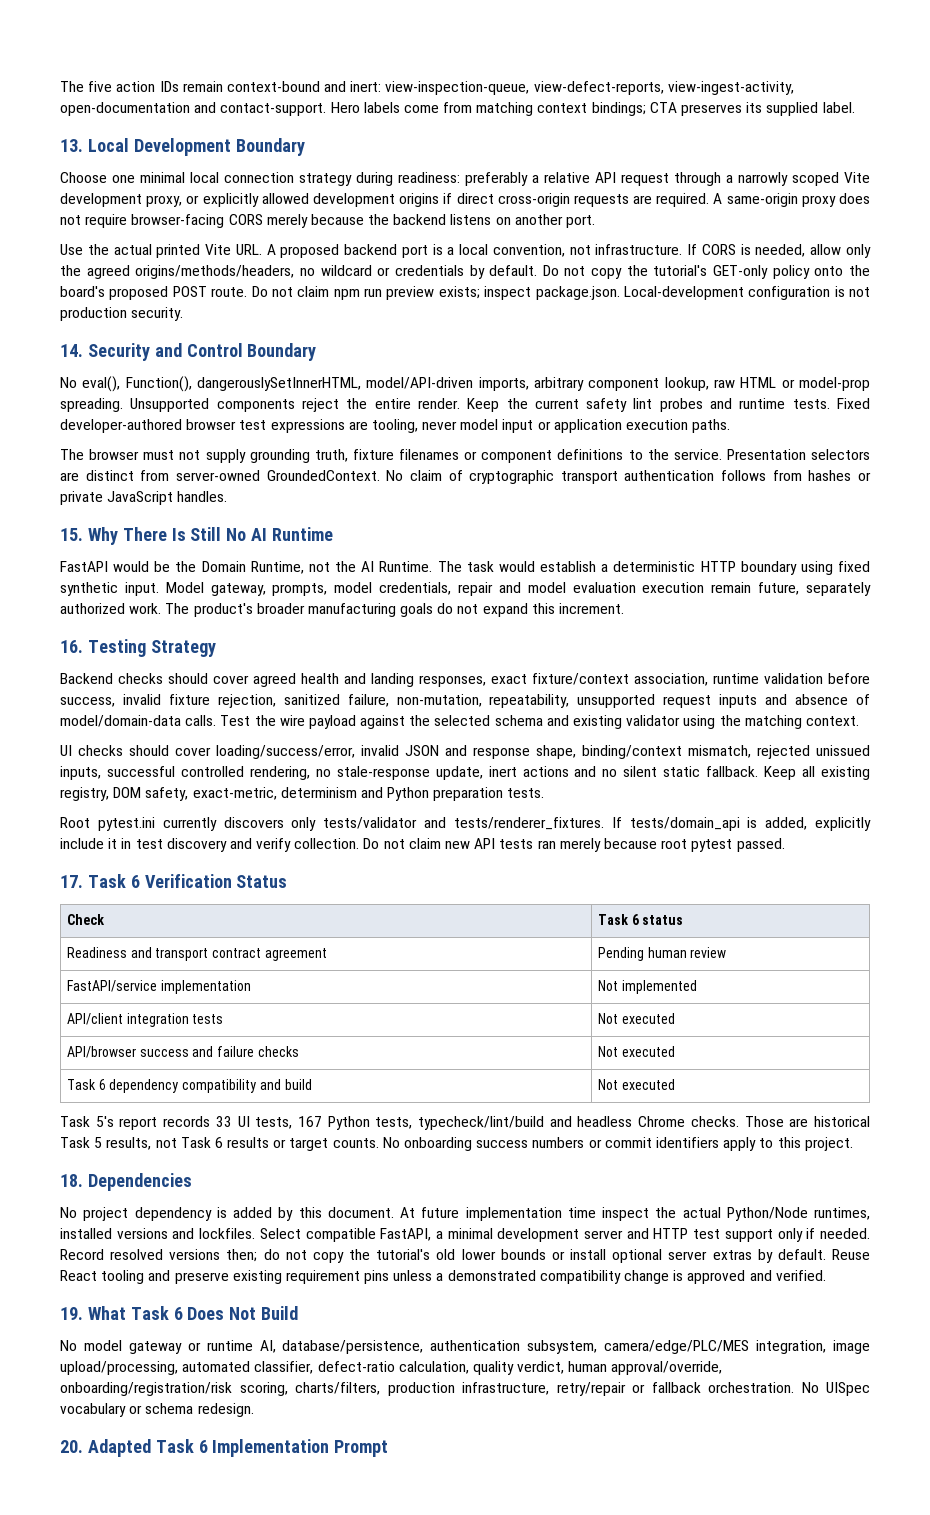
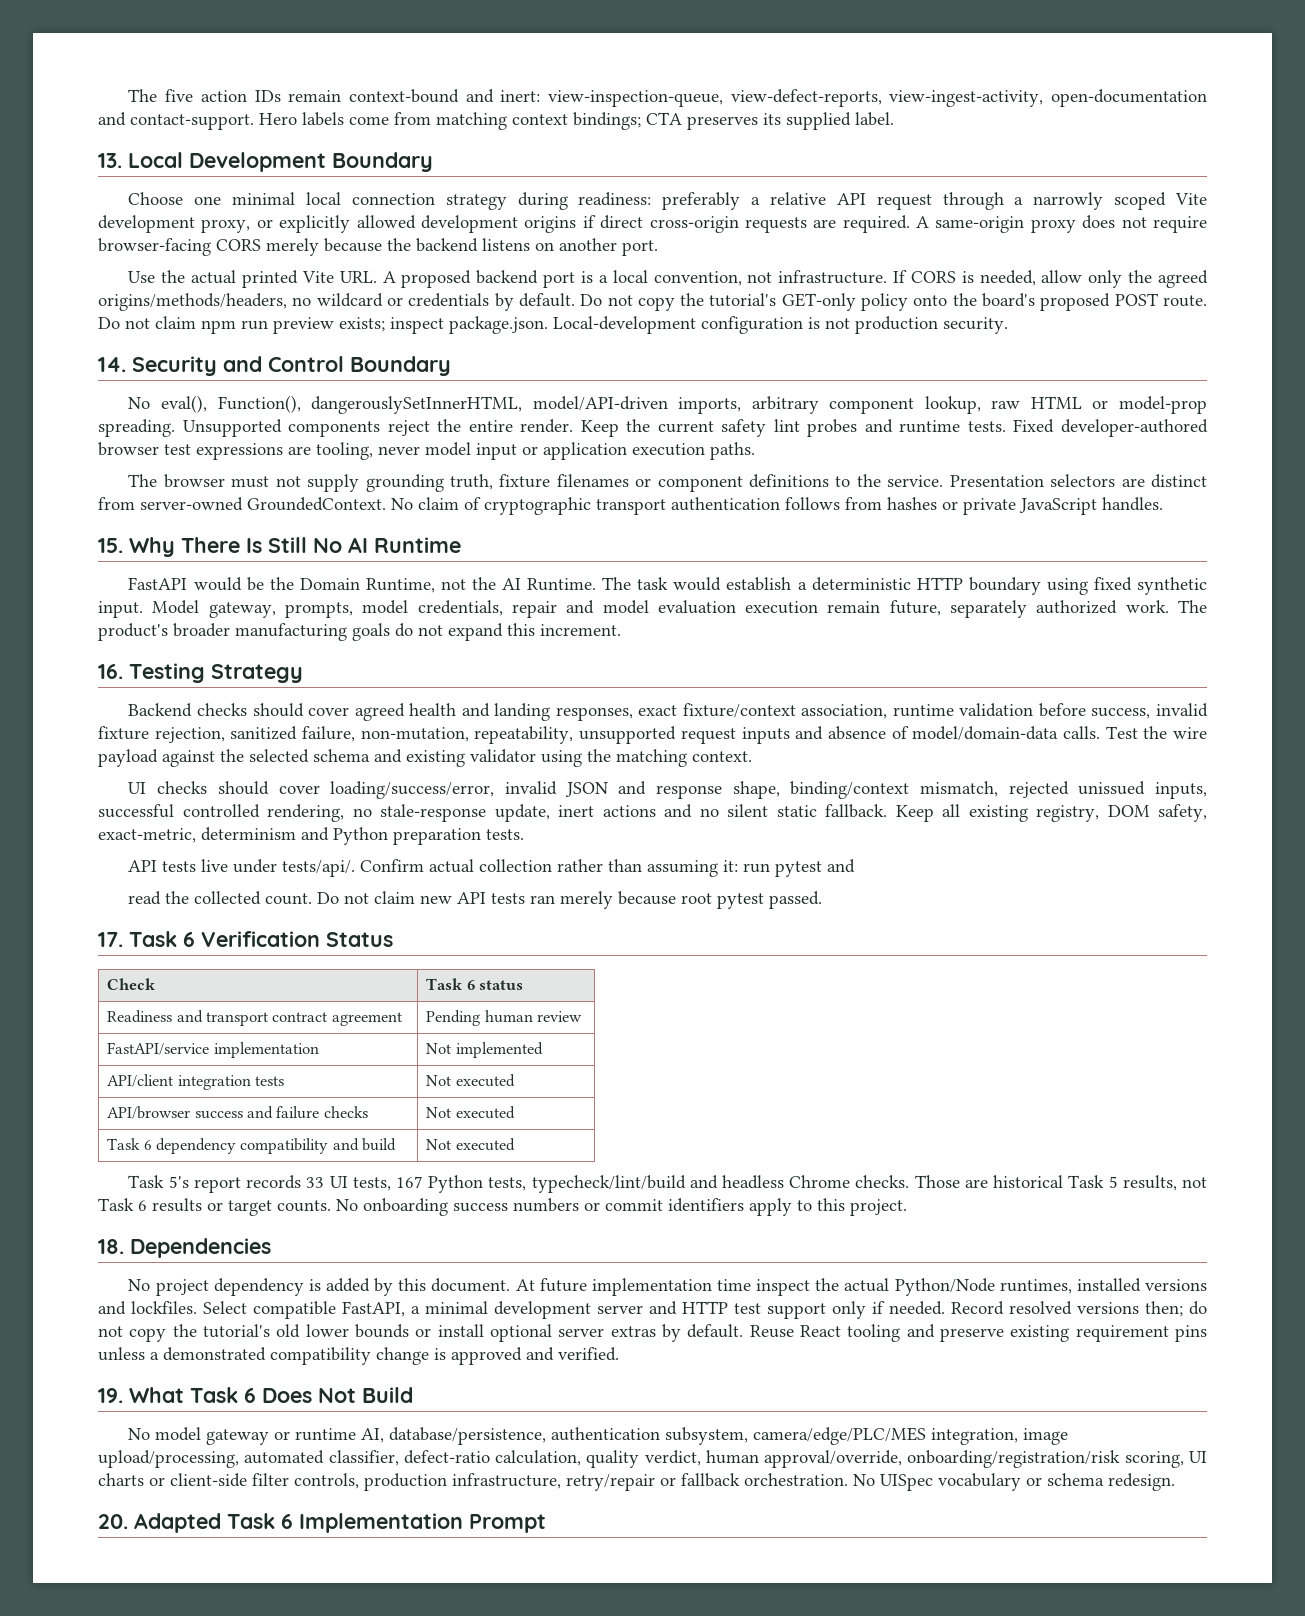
- Root pytest.ini currently discovers only tests/validator and tests/renderer_fixtures. If tests/domain_api is added, explicitly include it in test discovery and verify collection.
+ API tests live under tests/api/. Confirm actual collection rather than assuming it: run pytest and
+ read the collected count.
- No model gateway or runtime AI, database/persistence, authentication subsystem, camera/edge/PLC/MES integration, image upload/processing, automated classifier, defect-ratio calculation, quality verdict, human approval/override, onboarding/registration/risk scoring, charts/filters, production infrastructure, retry/repair or fallback orchestration.
+ No model gateway or runtime AI, database/persistence, authentication subsystem, camera/edge/PLC/MES integration, image upload/processing, automated classifier, defect-ratio calculation, quality verdict, human approval/override, onboarding/registration/risk scoring, UI charts or client-side filter controls, production infrastructure, retry/repair or fallback orchestration.

